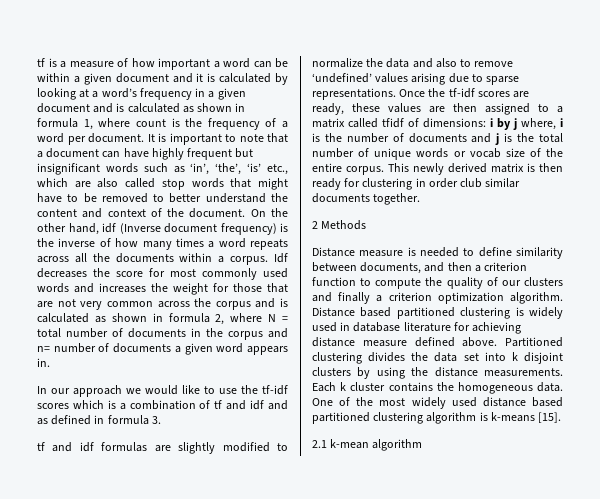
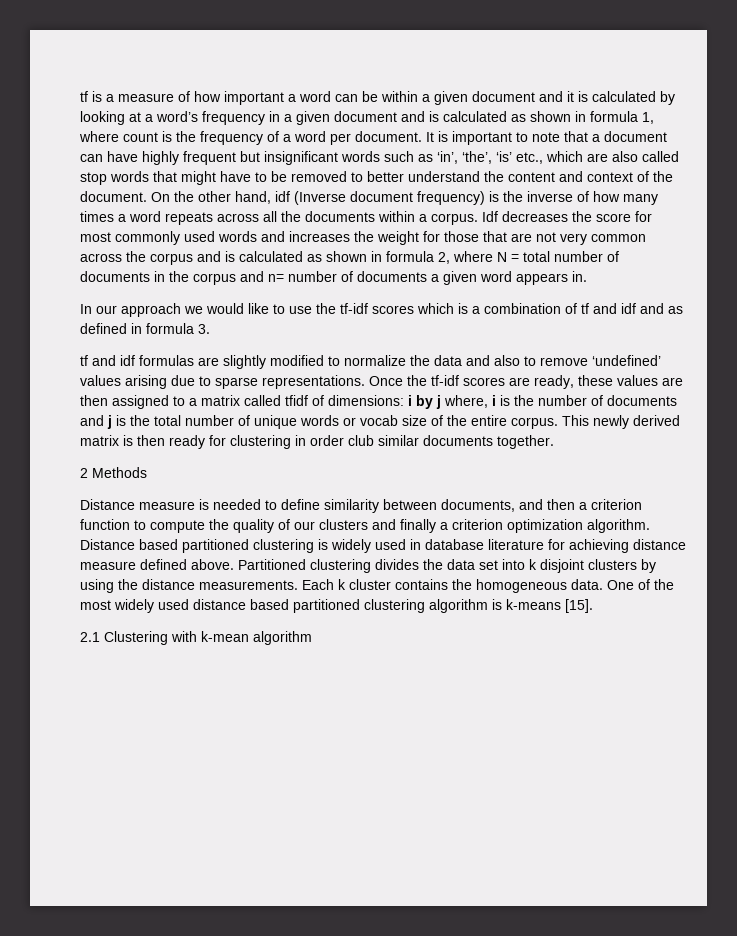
- 2.1 k-mean algorithm
+ 2.1 Clustering with k-mean algorithm

